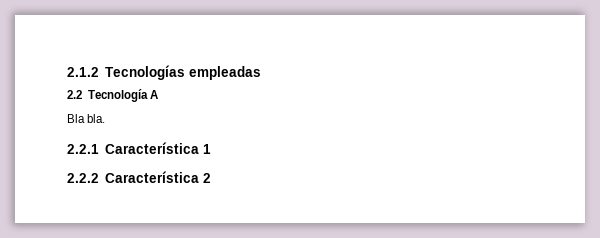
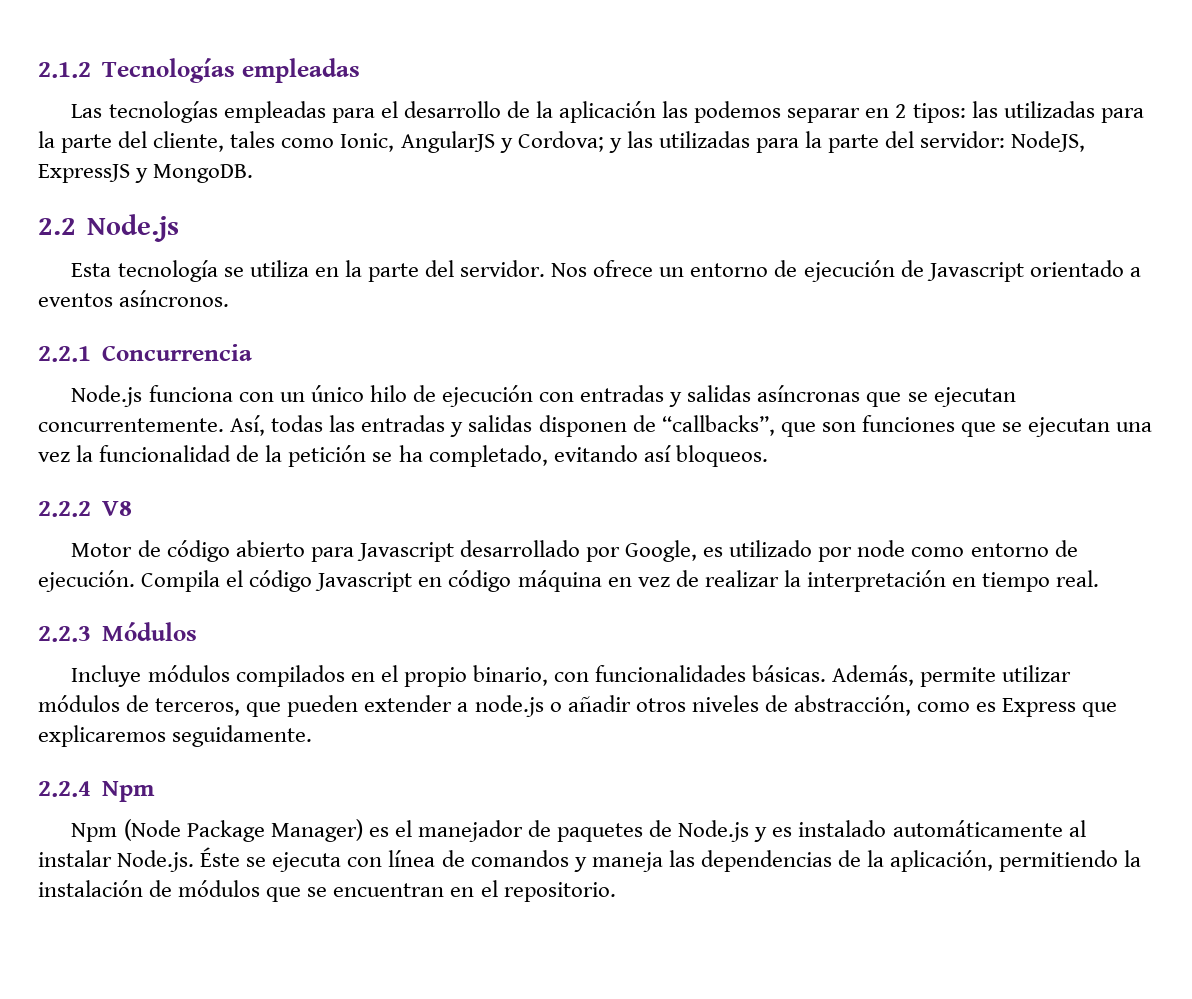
- 2.2 Tecnología A
- Bla bla.
- 2.2.1 Característica 1
- 2.2.2 Característica 2
+ Las tecnologías empleadas para el desarrollo de la aplicación las podemos separar en 2 tipos: las utilizadas para la parte del cliente, tales como Ionic, AngularJS y Cordova; y las utilizadas para la parte del servidor: NodeJS, ExpressJS y MongoDB.
+ 2.2 Node.js
+ Esta tecnología se utiliza en la parte del servidor. Nos ofrece un entorno de ejecución de Javascript orientado a eventos asíncronos.
+ 2.2.1 Concurrencia
+ Node.js funciona con un único hilo de ejecución con entradas y salidas asíncronas que se ejecutan concurrentemente. Así, todas las entradas y salidas disponen de “callbacks”, que son funciones que se ejecutan una vez la funcionalidad de la petición se ha completado, evitando así bloqueos.
+ 2.2.2 V8
+ Motor de código abierto para Javascript desarrollado por Google, es utilizado por node como entorno de ejecución. Compila el código Javascript en código máquina en vez de realizar la interpretación en tiempo real.
+ 2.2.3 Módulos
+ Incluye módulos compilados en el propio binario, con funcionalidades básicas. Además, permite utilizar módulos de terceros, que pueden extender a node.js o añadir otros niveles de abstracción, como es Express que explicaremos seguidamente.
+ 2.2.4 Npm
+ Npm (Node Package Manager) es el manejador de paquetes de Node.js y es instalado automáticamente al instalar Node.js. Éste se ejecuta con línea de comandos y maneja las dependencias de la aplicación, permitiendo la instalación de módulos que se encuentran en el repositorio.

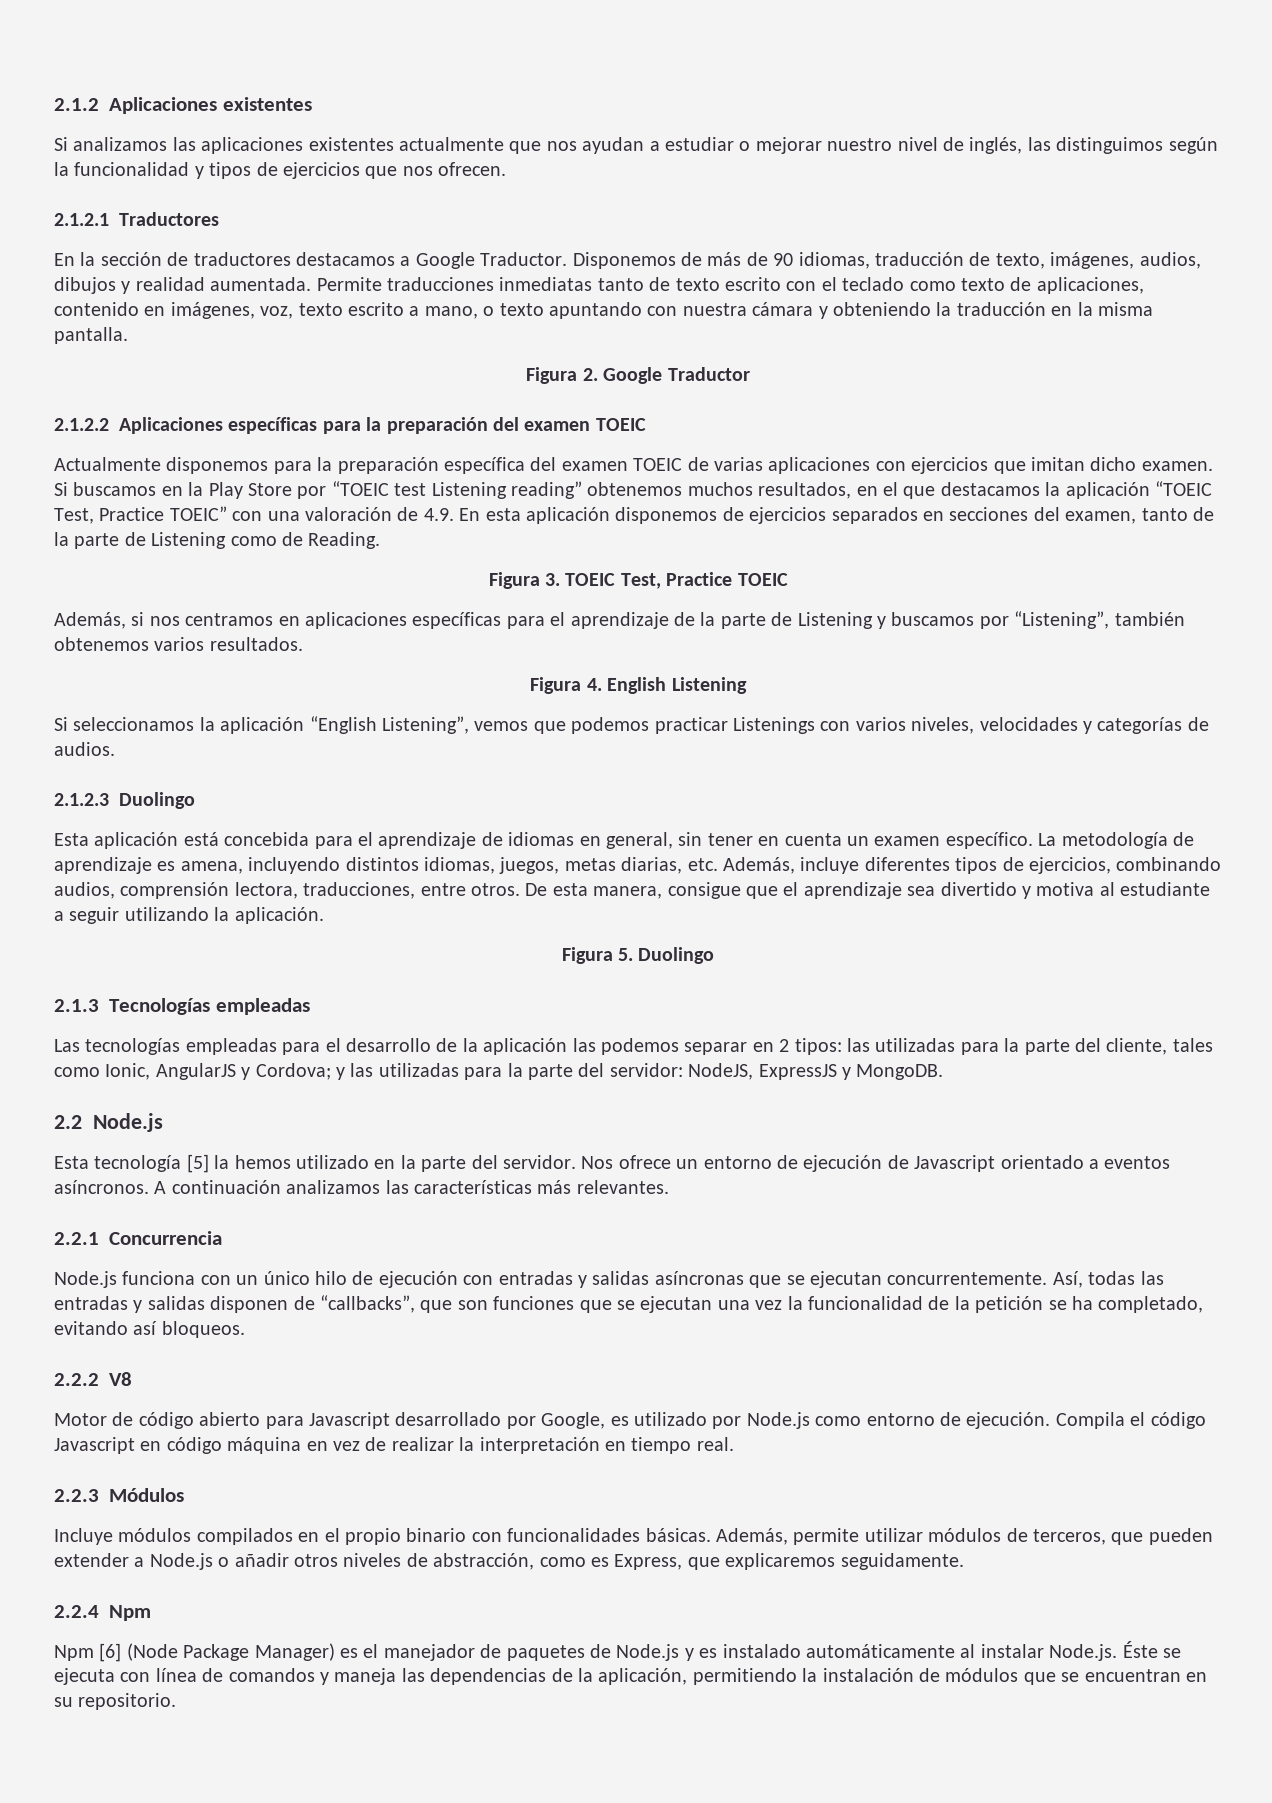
- 2.1.2 Tecnologías empleadas
+ 2.1.2 Aplicaciones existentes
+ Si analizamos las aplicaciones existentes actualmente que nos ayudan a estudiar o mejorar nuestro nivel de inglés, las distinguimos según la funcionalidad y tipos de ejercicios que nos ofrecen.
+ 2.1.2.1 Traductores
+ En la sección de traductores destacamos a Google Traductor. Disponemos de más de 90 idiomas, traducción de texto, imágenes, audios, dibujos y realidad aumentada. Permite traducciones inmediatas tanto de texto escrito con el teclado como texto de aplicaciones, contenido en imágenes, voz, texto escrito a mano, o texto apuntando con nuestra cámara y obteniendo la traducción en la misma pantalla.
+ Figura 2. Google Traductor
+ 2.1.2.2 Aplicaciones específicas para la preparación del examen TOEIC
+ Actualmente disponemos para la preparación específica del examen TOEIC de varias aplicaciones con ejercicios que imitan dicho examen. Si buscamos en la Play Store por “TOEIC test Listening reading” obtenemos muchos resultados, en el que destacamos la aplicación “TOEIC Test, Practice TOEIC” con una valoración de 4.9. En esta aplicación disponemos de ejercicios separados en secciones del examen, tanto de la parte de Listening como de Reading.
+ Figura 3. TOEIC Test, Practice TOEIC
+ Además, si nos centramos en aplicaciones específicas para el aprendizaje de la parte de Listening y buscamos por “Listening”, también obtenemos varios resultados.
+ Figura 4. English Listening
+ Si seleccionamos la aplicación “English Listening”, vemos que podemos practicar Listenings con varios niveles, velocidades y categorías de audios.
+ 2.1.2.3 Duolingo
+ Esta aplicación está concebida para el aprendizaje de idiomas en general, sin tener en cuenta un examen específico. La metodología de aprendizaje es amena, incluyendo distintos idiomas, juegos, metas diarias, etc. Además, incluye diferentes tipos de ejercicios, combinando audios, comprensión lectora, traducciones, entre otros. De esta manera, consigue que el aprendizaje sea divertido y motiva al estudiante a seguir utilizando la aplicación.
+ Figura 5. Duolingo
+ 2.1.3 Tecnologías empleadas
- Esta tecnología se utiliza en la parte del servidor.
+ Esta tecnología [5] la hemos utilizado en la parte del servidor.
+ A continuación analizamos las características más relevantes.
- Motor de código abierto para Javascript desarrollado por Google, es utilizado por node como entorno de ejecución.
+ Motor de código abierto para Javascript desarrollado por Google, es utilizado por Node.js como entorno de ejecución.
- Incluye módulos compilados en el propio binario, con funcionalidades básicas.
+ Incluye módulos compilados en el propio binario con funcionalidades básicas.
- Además, permite utilizar módulos de terceros, que pueden extender a node.js o añadir otros niveles de abstracción, como es Express que explicaremos seguidamente.
+ Además, permite utilizar módulos de terceros, que pueden extender a Node.js o añadir otros niveles de abstracción, como es Express, que explicaremos seguidamente.
- Npm (Node Package Manager) es el manejador de paquetes de Node.js y es instalado automáticamente al instalar Node.js. Éste se ejecuta con línea de comandos y maneja las dependencias de la aplicación, permitiendo la instalación de módulos que se encuentran en el repositorio.
+ Npm [6] (Node Package Manager) es el manejador de paquetes de Node.js y es instalado automáticamente al instalar Node.js. Éste se ejecuta con línea de comandos y maneja las dependencias de la aplicación, permitiendo la instalación de módulos que se encuentran en su repositorio.

